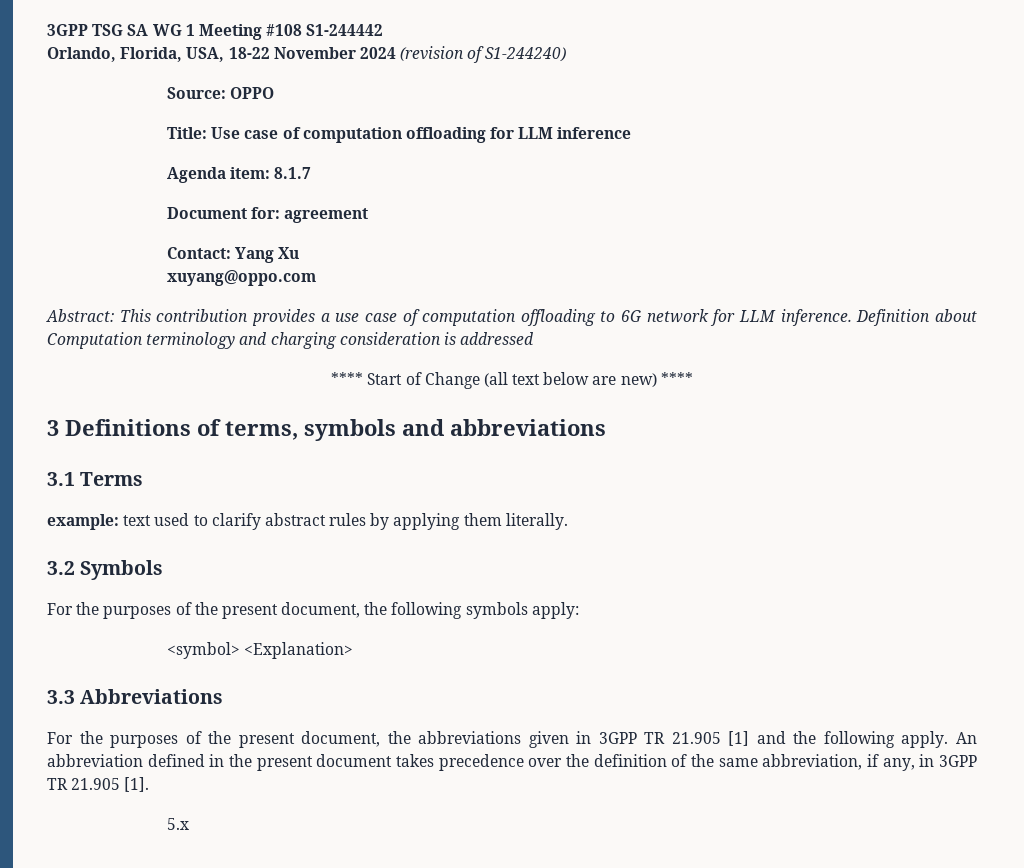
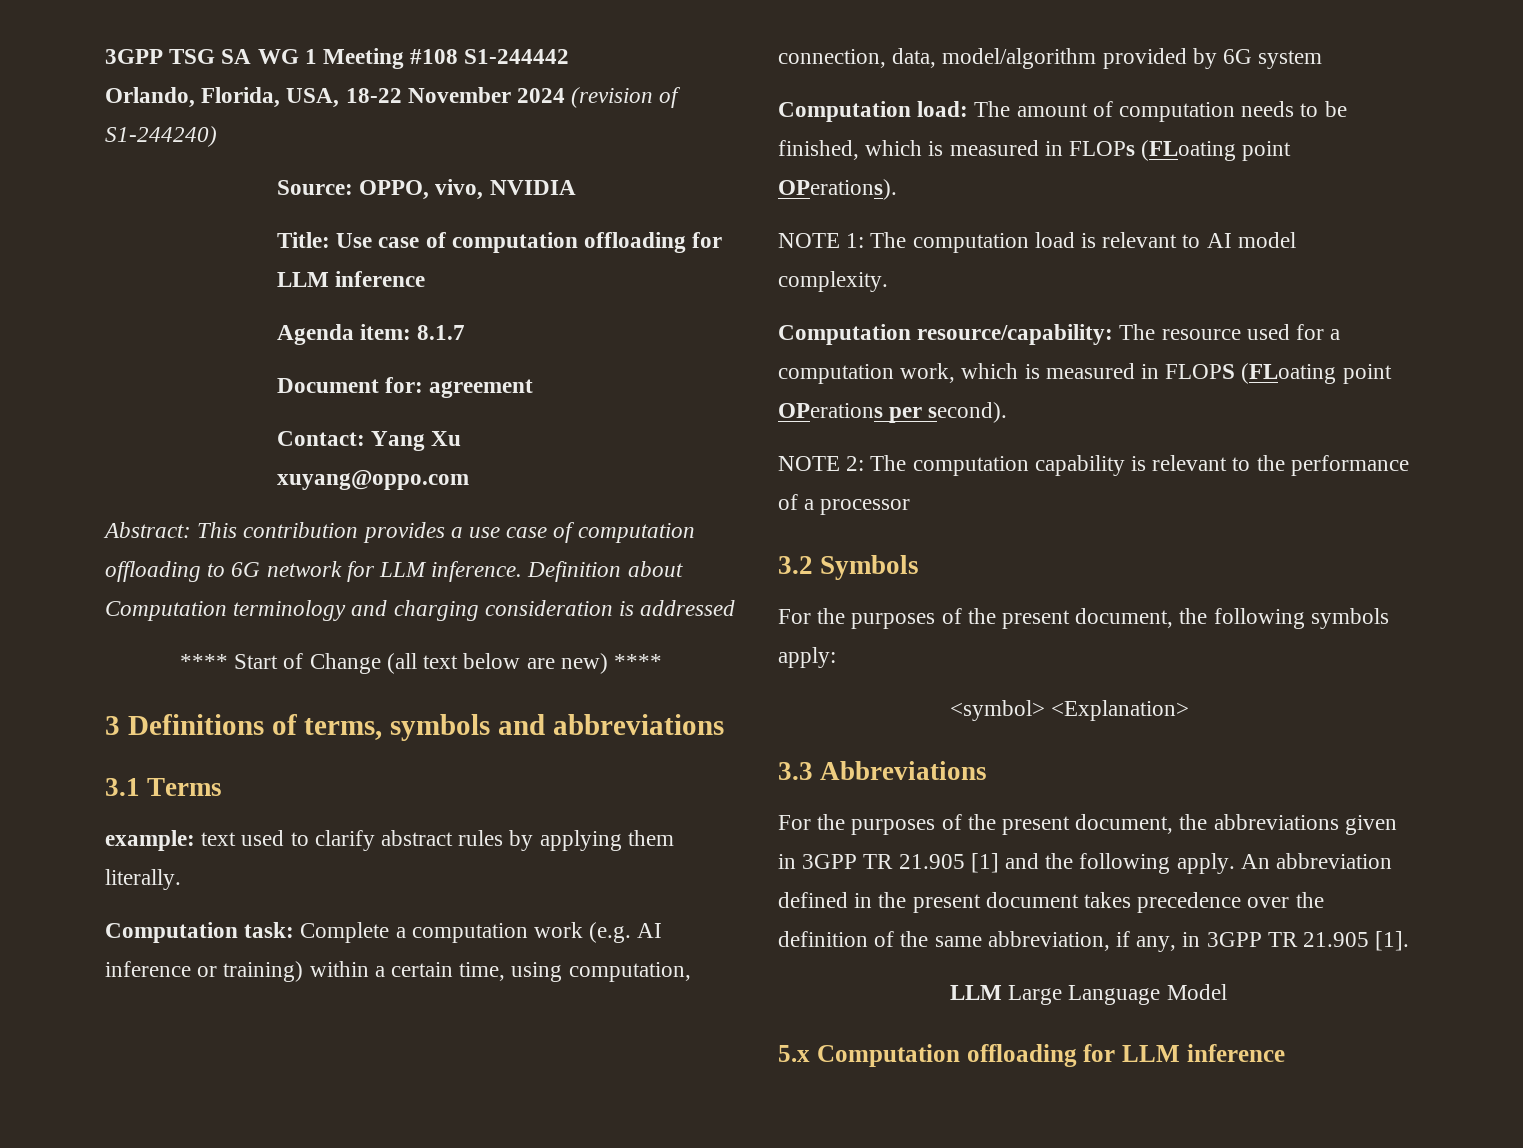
- Source: OPPO
+ Source: OPPO, vivo, NVIDIA
+ Computation task: Complete a computation work (e.g. AI inference or training) within a certain time, using computation, connection, data, model/algorithm provided by 6G system
+ Computation load: The amount of computation needs to be finished, which is measured in FLOPs (FLoating point OPerations).
+ NOTE 1: The computation load is relevant to AI model complexity.
+ Computation resource/capability: The resource used for a computation work, which is measured in FLOPS (FLoating point OPerations per second).
+ NOTE 2: The computation capability is relevant to the performance of a processor
- 5.x
+ LLM Large Language Model
+ 5.x Computation offloading for LLM inference

